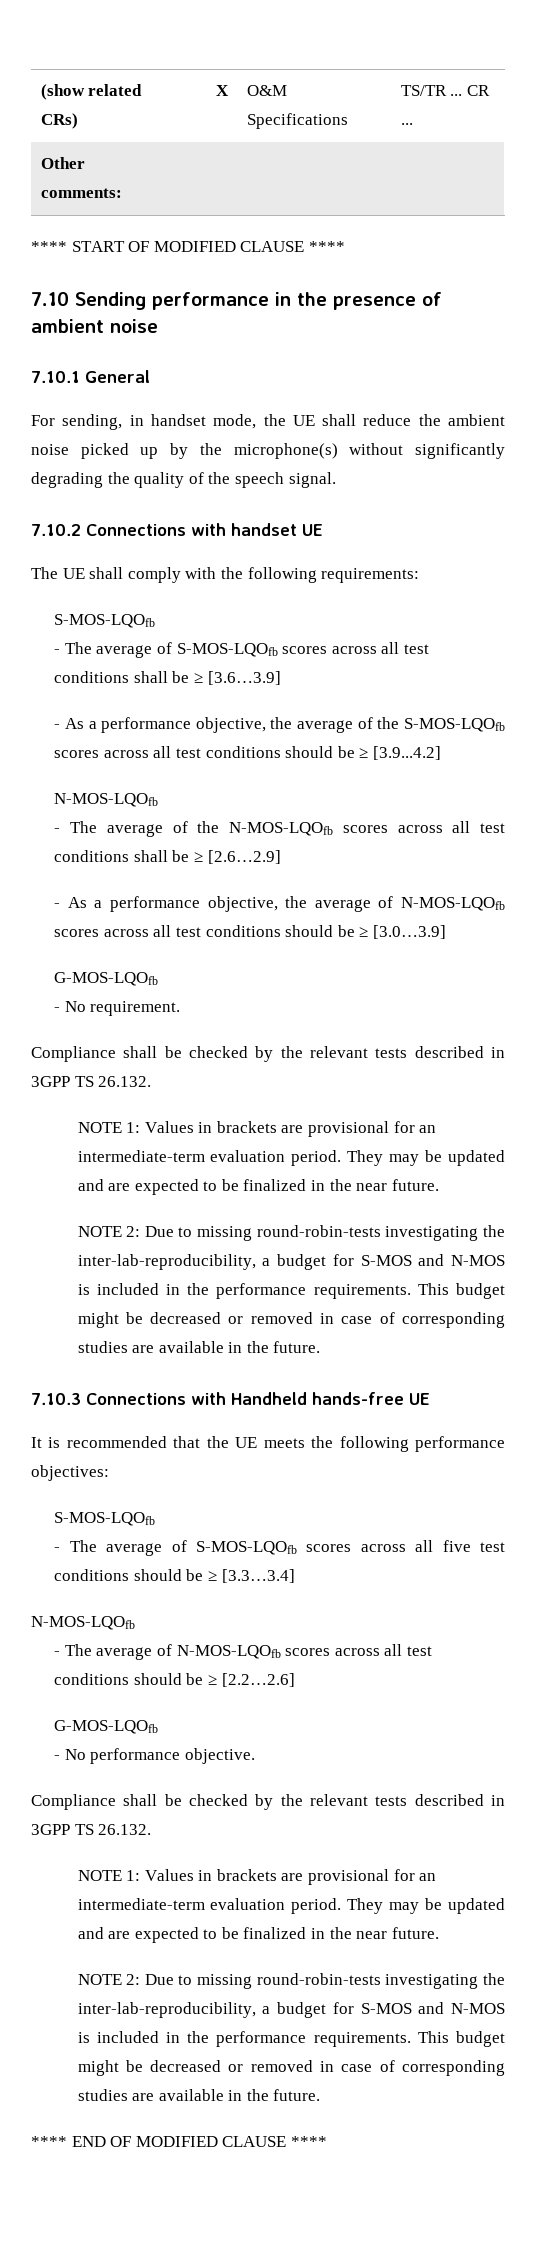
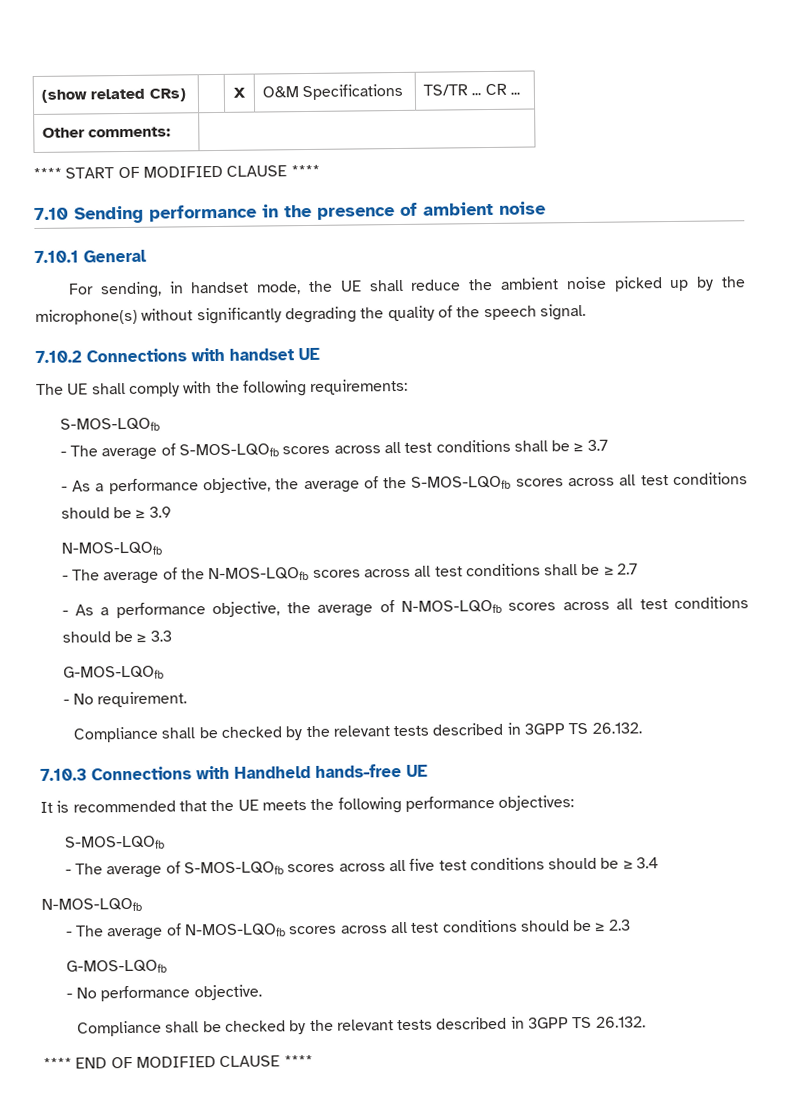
- - The average of S-MOS-LQOfb scores across all test conditions shall be ≥ [3.6…3.9]
+ - The average of S-MOS-LQOfb scores across all test conditions shall be ≥ 3.7
- - As a performance objective, the average of the S-MOS-LQOfb scores across all test conditions should be ≥ [3.9...4.2]
+ - As a performance objective, the average of the S-MOS-LQOfb scores across all test conditions should be ≥ 3.9
- - The average of the N-MOS-LQOfb scores across all test conditions shall be ≥ [2.6…2.9]
+ - The average of the N-MOS-LQOfb scores across all test conditions shall be ≥ 2.7
- - As a performance objective, the average of N-MOS-LQOfb scores across all test conditions should be ≥ [3.0…3.9]
+ - As a performance objective, the average of N-MOS-LQOfb scores across all test conditions should be ≥ 3.3
  - No requirement.
  Compliance shall be checked by the relevant tests described in 3GPP TS 26.132.
- NOTE 1: Values in brackets are provisional for an intermediate-term evaluation period. They may be updated and are expected to be finalized in the near future.
- NOTE 2: Due to missing round-robin-tests investigating the inter-lab-reproducibility, a budget for S-MOS and N-MOS is included in the performance requirements. This budget might be decreased or removed in case of corresponding studies are available in the future.
- - The average of S-MOS-LQOfb scores across all five test conditions should be ≥ [3.3…3.4]
+ - The average of S-MOS-LQOfb scores across all five test conditions should be ≥ 3.4
- - The average of N-MOS-LQOfb scores across all test conditions should be ≥ [2.2…2.6]
+ - The average of N-MOS-LQOfb scores across all test conditions should be ≥ 2.3
  - No performance objective.
  Compliance shall be checked by the relevant tests described in 3GPP TS 26.132.
- NOTE 1: Values in brackets are provisional for an intermediate-term evaluation period. They may be updated and are expected to be finalized in the near future.
- NOTE 2: Due to missing round-robin-tests investigating the inter-lab-reproducibility, a budget for S-MOS and N-MOS is included in the performance requirements. This budget might be decreased or removed in case of corresponding studies are available in the future.

